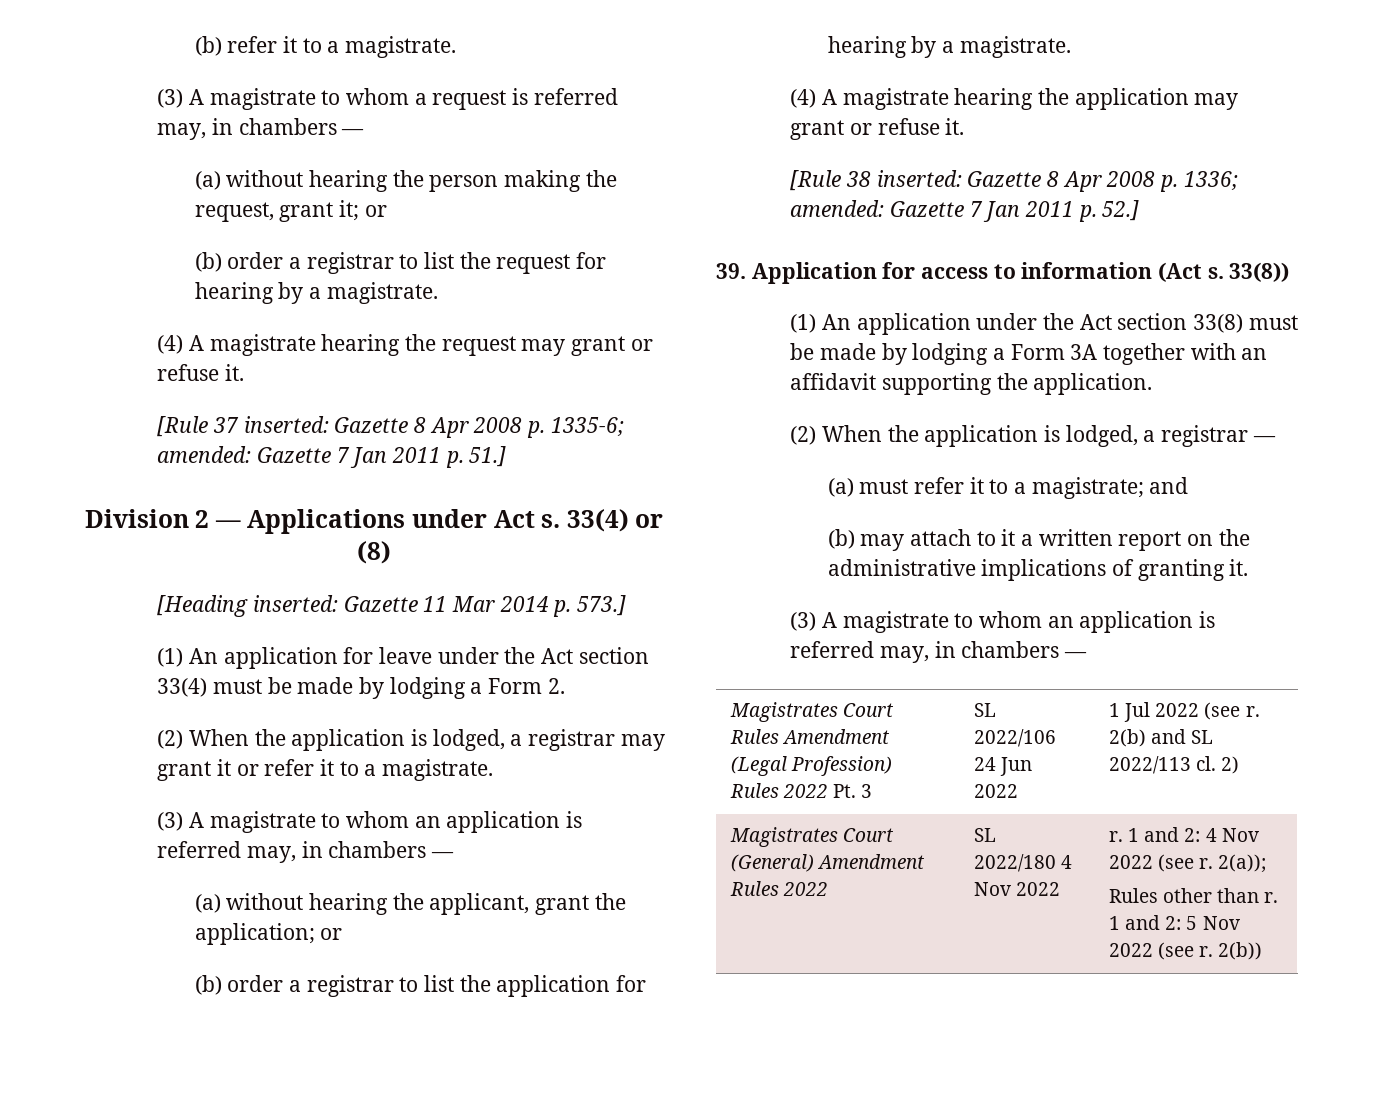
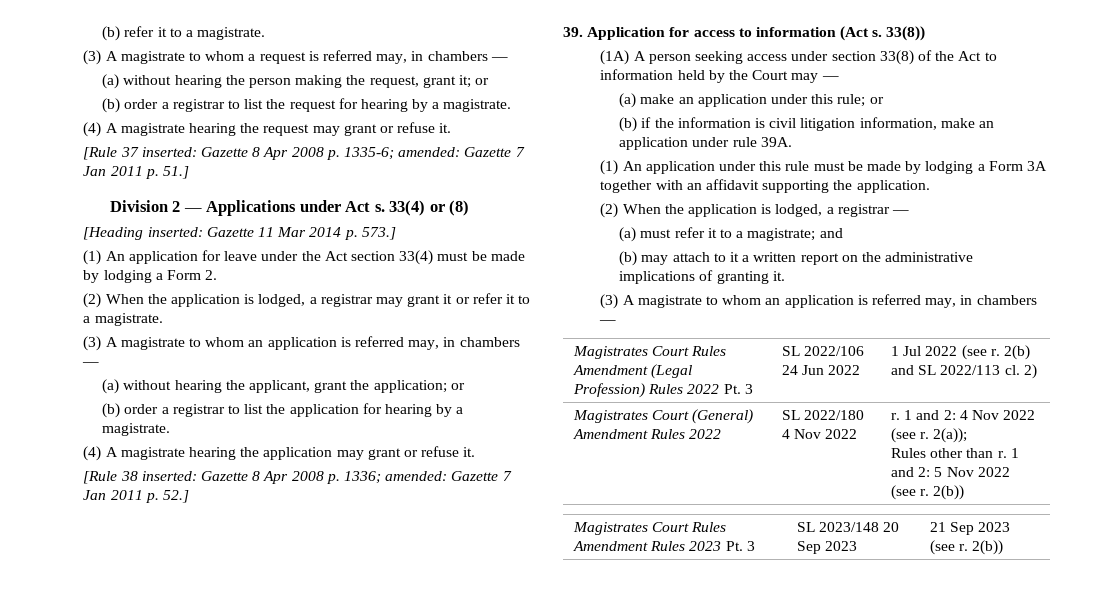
+ (1A) A person seeking access under section 33(8) of the Act to information held by the Court may —
+ (a) make an application under this rule; or
+ (b) if the information is civil litigation information, make an application under rule 39A.
- (1) An application under the Act section 33(8) must be made by lodging a Form 3A together with an affidavit supporting the application.
+ (1) An application under this rule must be made by lodging a Form 3A together with an affidavit supporting the application.
+ Magistrates Court Rules Amendment Rules 2023 Pt. 3 | SL 2023/148 20 Sep 2023 | 21 Sep 2023 (see r. 2(b))

